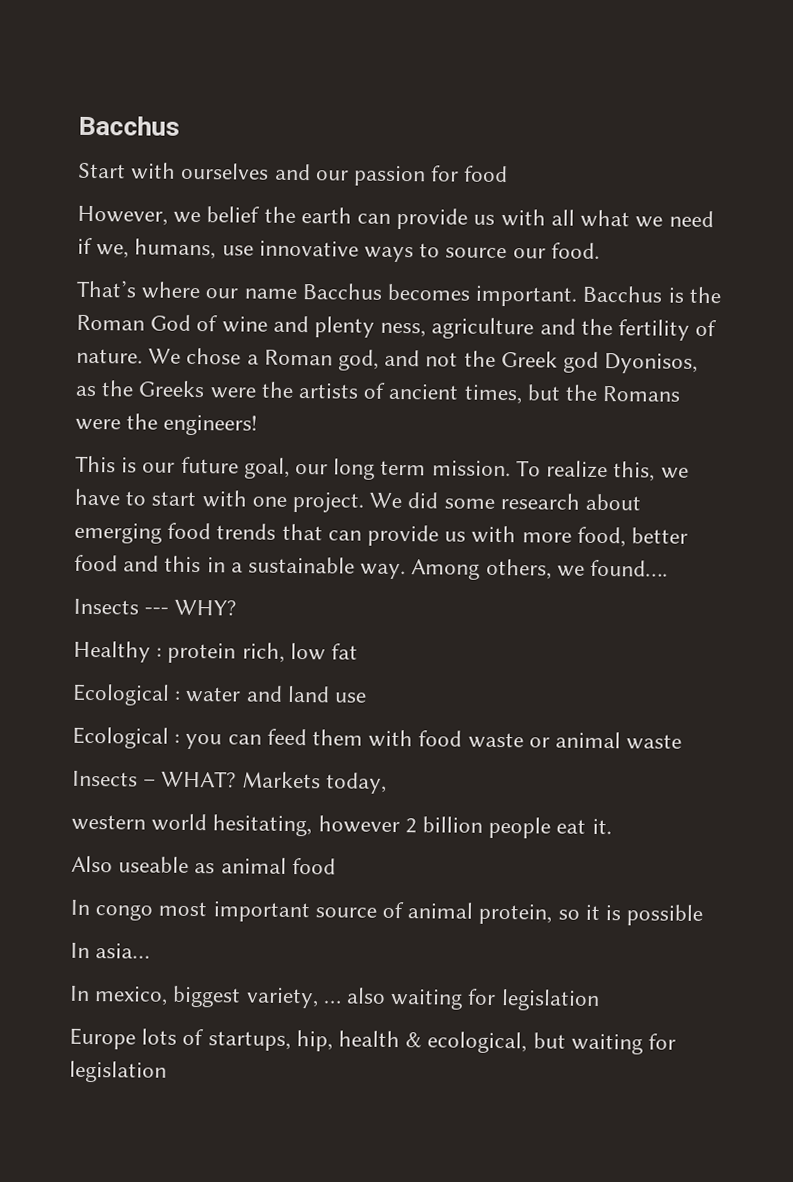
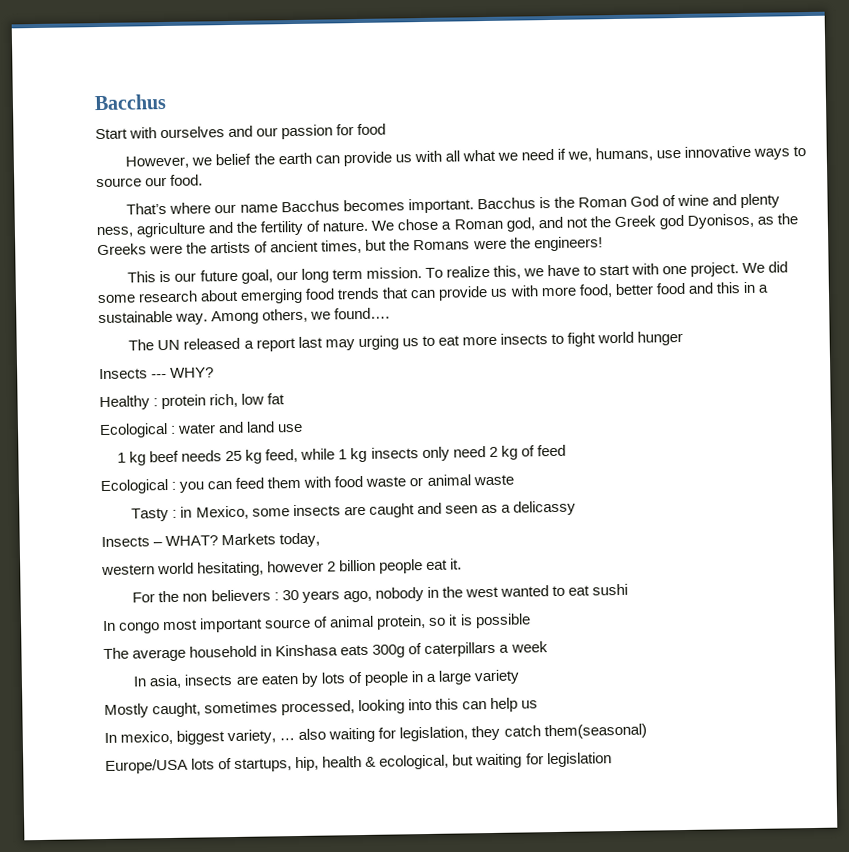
+ The UN released a report last may urging us to eat more insects to fight world hunger
+ 1 kg beef needs 25 kg feed, while 1 kg insects only need 2 kg of feed
+ Tasty : in Mexico, some insects are caught and seen as a delicassy
- Also useable as animal food
+ For the non believers : 30 years ago, nobody in the west wanted to eat sushi
- In asia…
+ The average household in Kinshasa eats 300g of caterpillars a week
+ In asia, insects are eaten by lots of people in a large variety
+ Mostly caught, sometimes processed, looking into this can help us
- In mexico, biggest variety, … also waiting for legislation
- Europe lots of startups, hip, health & ecological, but waiting for legislation
+ In mexico, biggest variety, … also waiting for legislation, they catch them(seasonal)
+ Europe/USA lots of startups, hip, health & ecological, but waiting for legislation

